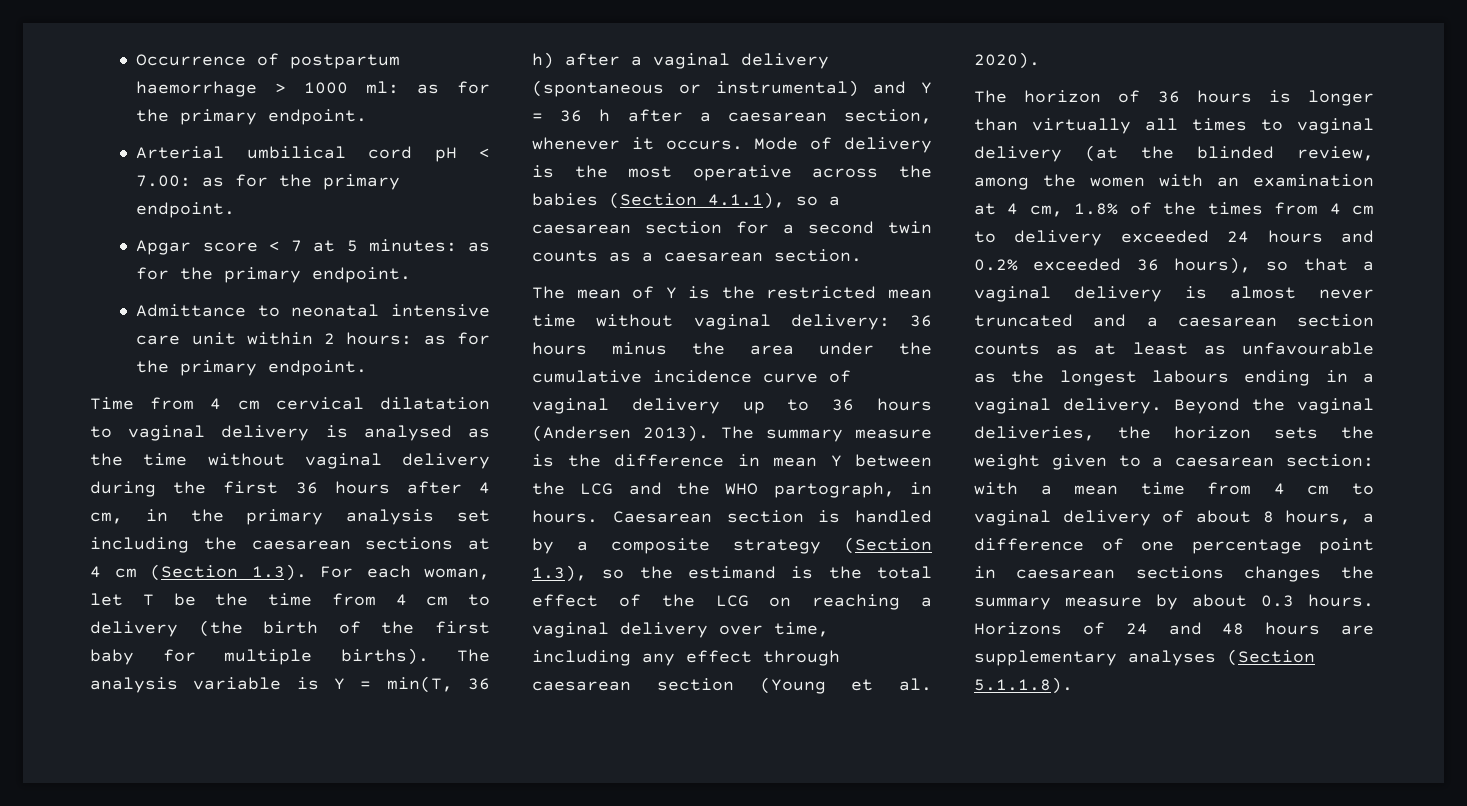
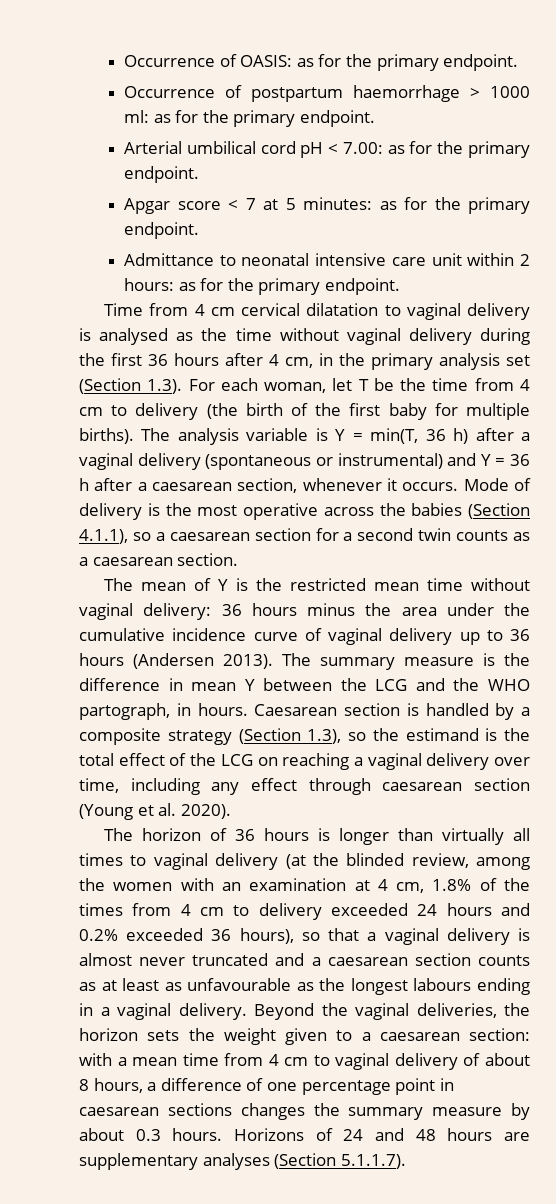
+ Occurrence of OASIS: as for the primary endpoint.
- Time from 4 cm cervical dilatation to vaginal delivery is analysed as the time without vaginal delivery during the first 36 hours after 4 cm, in the primary analysis set including the caesarean sections at 4 cm (Section 1.3). For each woman, let T be the time from 4 cm to delivery (the birth of the first baby for multiple births).
+ Time from 4 cm cervical dilatation to vaginal delivery is analysed as the time without vaginal delivery during the first 36 hours after 4 cm, in the primary analysis set (Section 1.3). For each woman, let T be the time from 4 cm to delivery (the birth of the first baby for multiple births).
- Horizons of 24 and 48 hours are supplementary analyses (Section 5.1.1.8).
+ Horizons of 24 and 48 hours are supplementary analyses (Section 5.1.1.7).

